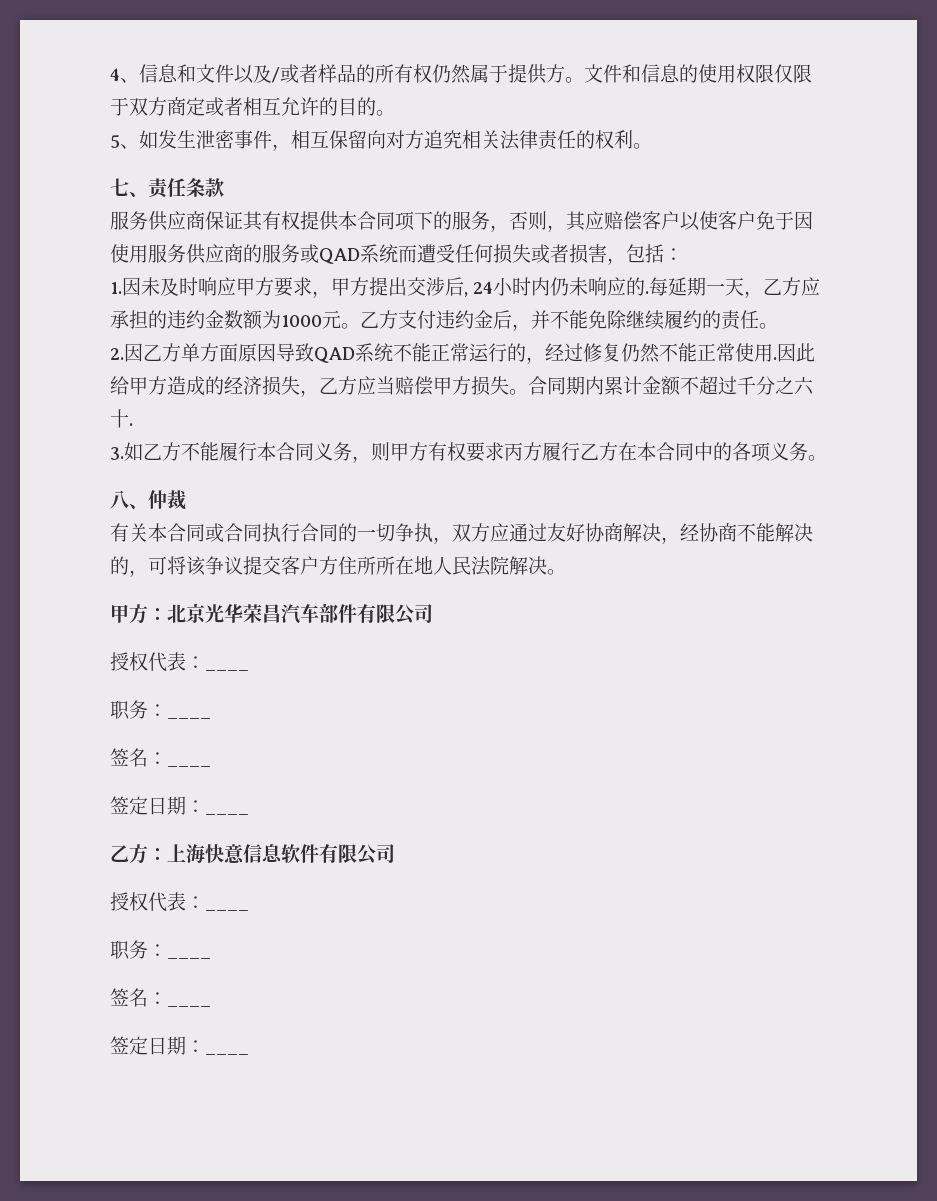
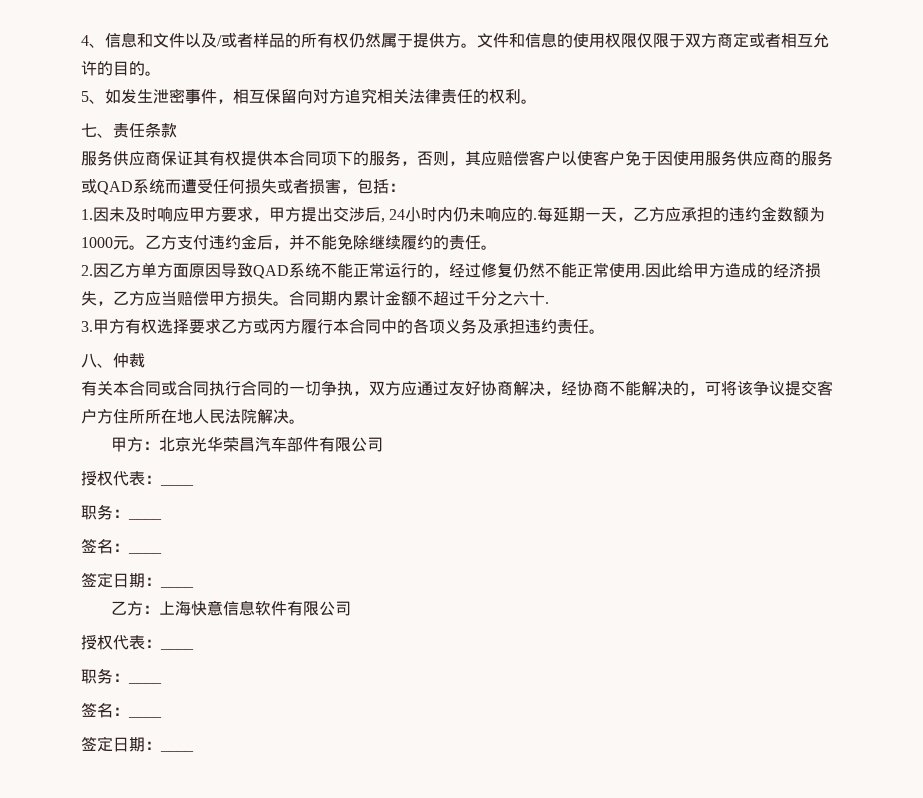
- 3.如乙方不能履行本合同义务，则甲方有权要求丙方履行乙方在本合同中的各项义务。
+ 3.甲方有权选择要求乙方或丙方履行本合同中的各项义务及承担违约责任。

